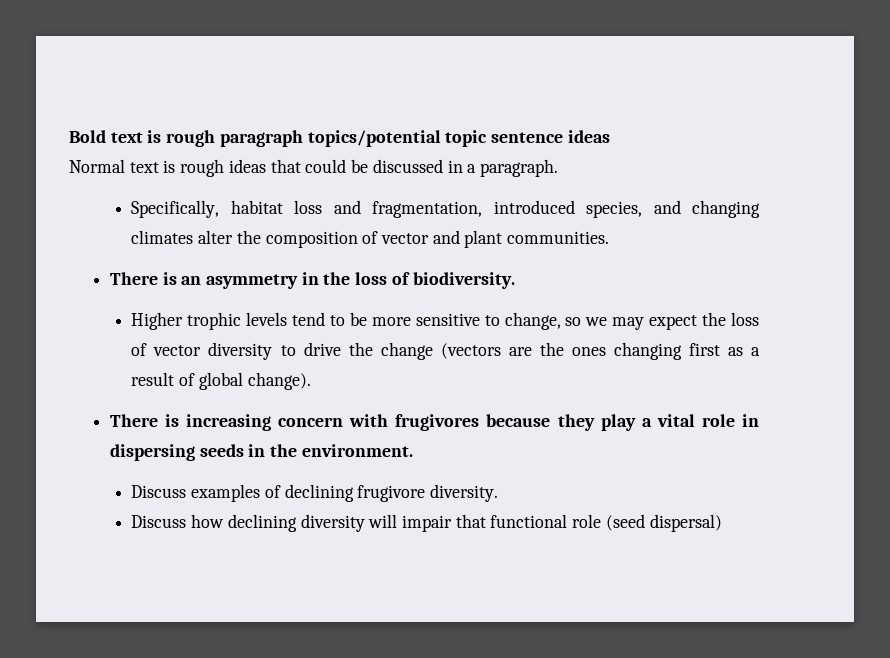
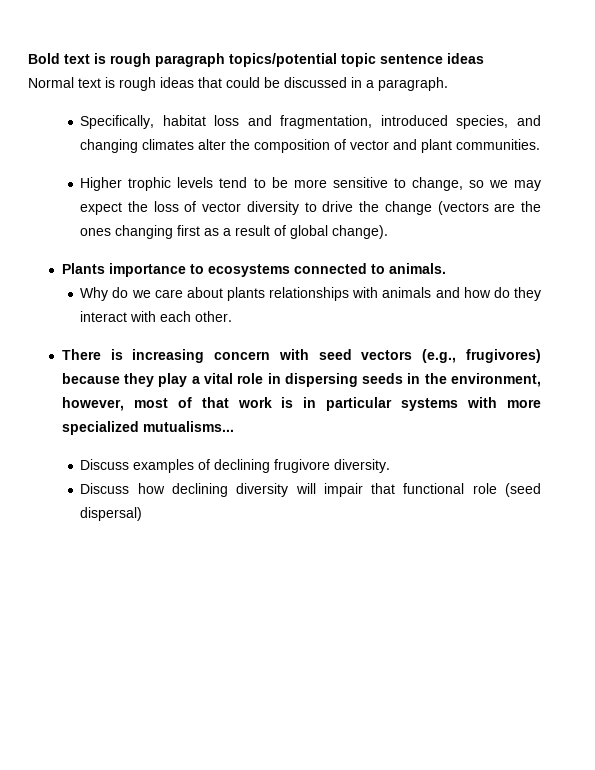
- There is an asymmetry in the loss of biodiversity.
+ Plants importance to ecosystems connected to animals.
+ Why do we care about plants relationships with animals and how do they interact with each other.
- There is increasing concern with frugivores because they play a vital role in dispersing seeds in the environment.
+ There is increasing concern with seed vectors (e.g., frugivores) because they play a vital role in dispersing seeds in the environment, however, most of that work is in particular systems with more specialized mutualisms...

